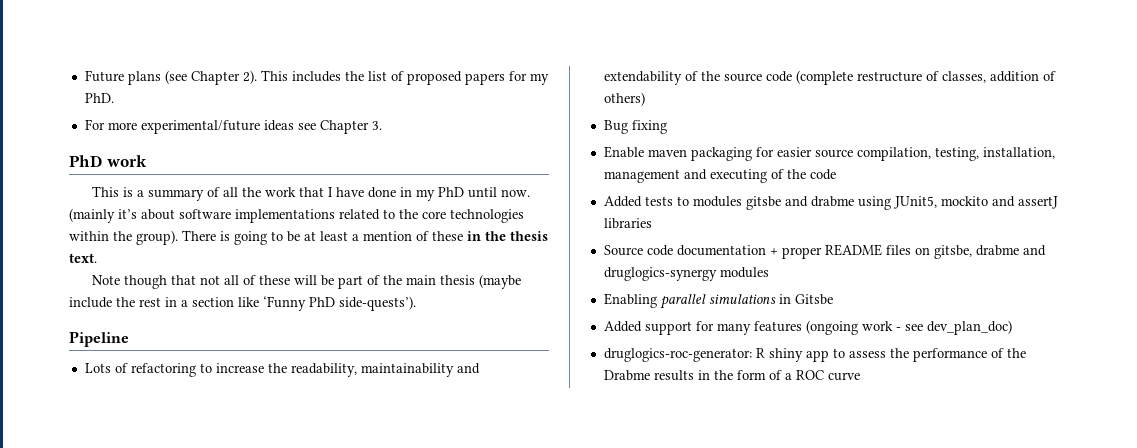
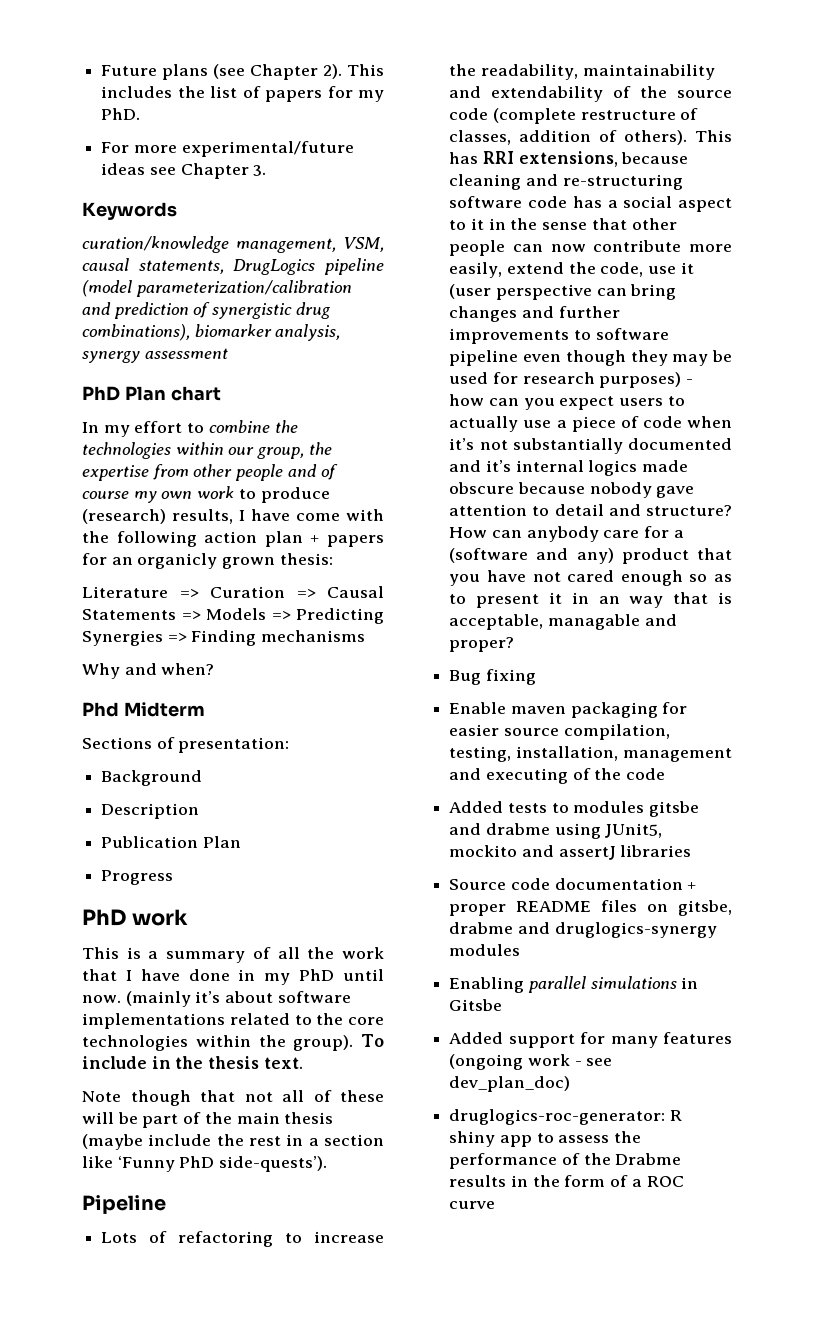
- This includes the list of proposed papers for my PhD.
+ This includes the list of papers for my PhD.
+ Keywords
+ curation/knowledge management, VSM, causal statements, DrugLogics pipeline (model parameterization/calibration and prediction of synergistic drug combinations), biomarker analysis, synergy assessment
+ PhD Plan chart
+ In my effort to combine the technologies within our group, the expertise from other people and of course my own work to produce (research) results, I have come with the following action plan + papers for an organicly grown thesis:
+ Literature => Curation => Causal Statements => Models => Predicting Synergies => Finding mechanisms
+ Why and when?
+ Phd Midterm
+ Sections of presentation:
+ Background
+ Description
+ Publication Plan
+ Progress
- There is going to be at least a mention of these in the thesis text.
+ To include in the thesis text.
- Lots of refactoring to increase the readability, maintainability and extendability of the source code (complete restructure of classes, addition of others)
+ Lots of refactoring to increase the readability, maintainability and extendability of the source code (complete restructure of classes, addition of others). This has RRI extensions, because cleaning and re-structuring software code has a social aspect to it in the sense that other people can now contribute more easily, extend the code, use it (user perspective can bring changes and further improvements to software pipeline even though they may be used for research purposes) - how can you expect users to actually use a piece of code when it’s not substantially documented and it’s internal logics made obscure because nobody gave attention to detail and structure? How can anybody care for a (software and any) product that you have not cared enough so as to present it in an way that is acceptable, managable and proper?

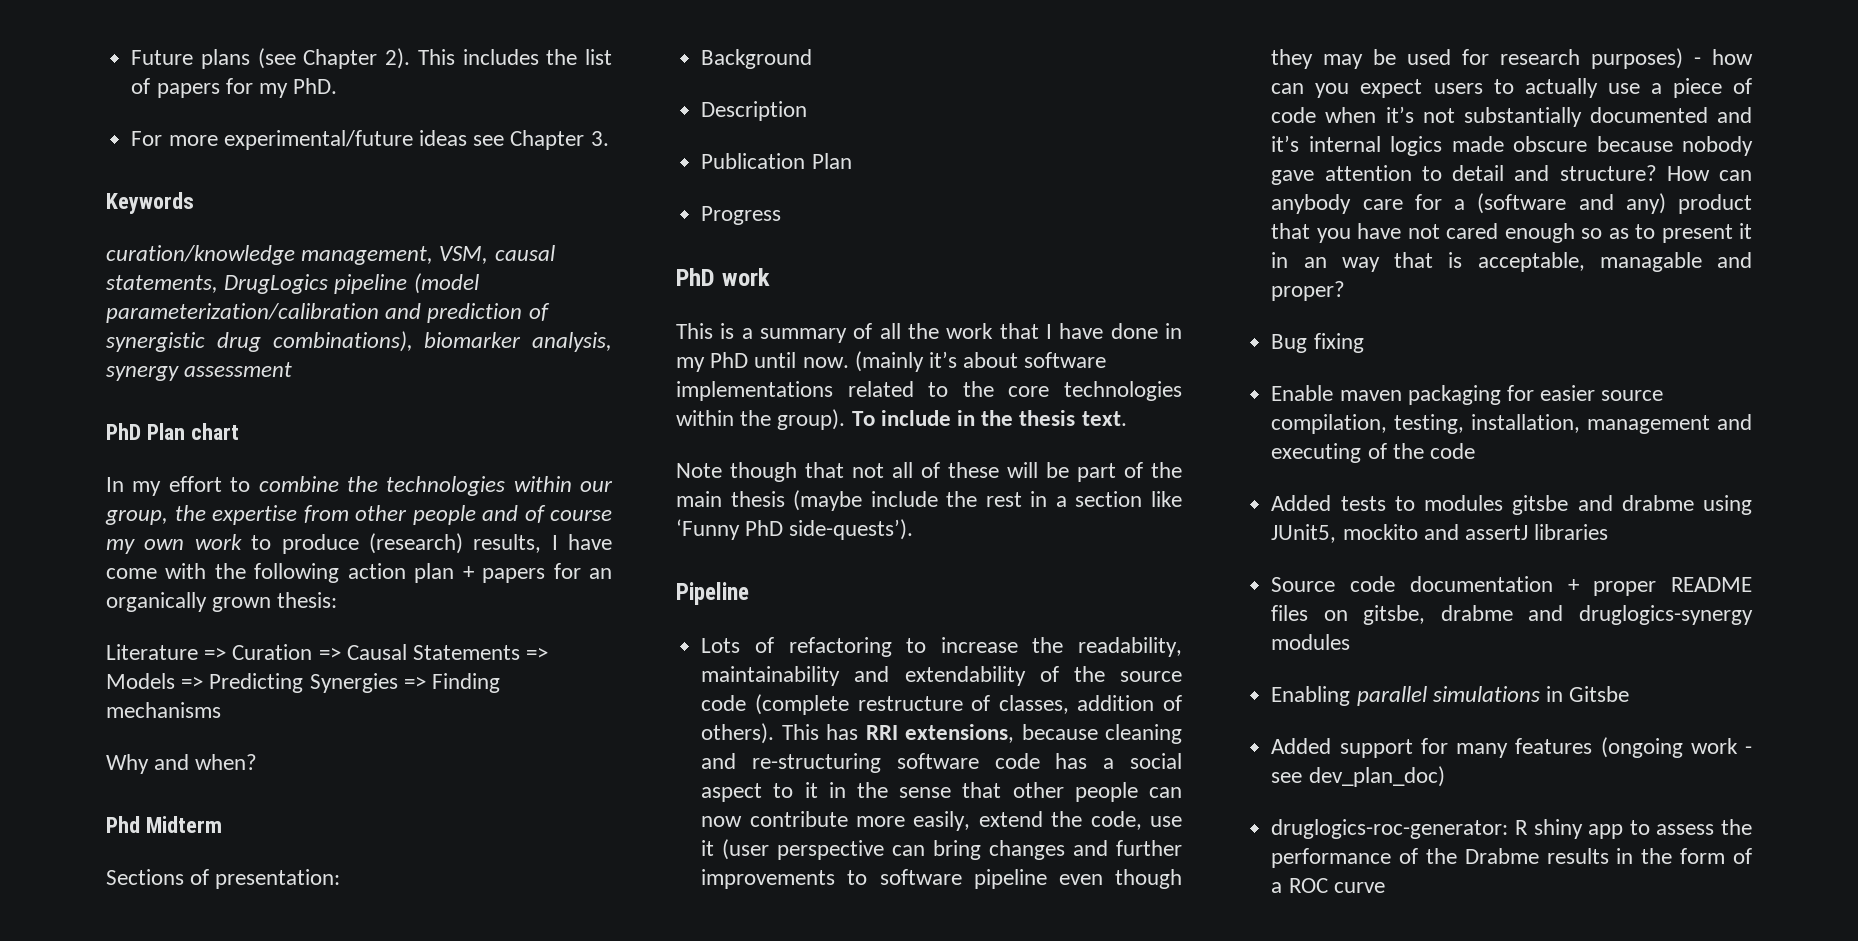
- In my effort to combine the technologies within our group, the expertise from other people and of course my own work to produce (research) results, I have come with the following action plan + papers for an organicly grown thesis:
+ In my effort to combine the technologies within our group, the expertise from other people and of course my own work to produce (research) results, I have come with the following action plan + papers for an organically grown thesis:

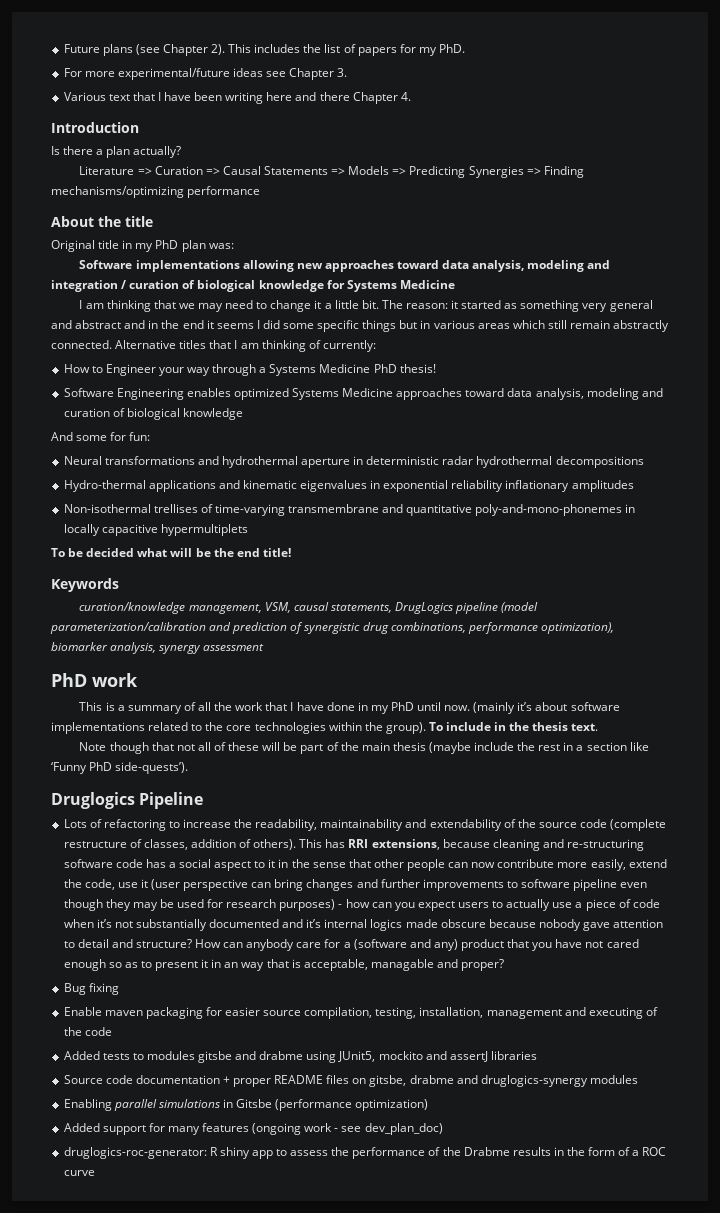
+ Various text that I have been writing here and there Chapter 4.
+ Introduction
+ Is there a plan actually?
+ Literature => Curation => Causal Statements => Models => Predicting Synergies => Finding mechanisms/optimizing performance
+ About the title
+ Original title in my PhD plan was:
+ Software implementations allowing new approaches toward data analysis, modeling and integration / curation of biological knowledge for Systems Medicine
+ I am thinking that we may need to change it a little bit. The reason: it started as something very general and abstract and in the end it seems I did some specific things but in various areas which still remain abstractly connected. Alternative titles that I am thinking of currently:
+ How to Engineer your way through a Systems Medicine PhD thesis!
+ Software Engineering enables optimized Systems Medicine approaches toward data analysis, modeling and curation of biological knowledge
+ And some for fun:
+ Neural transformations and hydrothermal aperture in deterministic radar hydrothermal decompositions
+ Hydro-thermal applications and kinematic eigenvalues in exponential reliability inflationary amplitudes
+ Non-isothermal trellises of time-varying transmembrane and quantitative poly-and-mono-phonemes in locally capacitive hypermultiplets
+ To be decided what will be the end title!
- curation/knowledge management, VSM, causal statements, DrugLogics pipeline (model parameterization/calibration and prediction of synergistic drug combinations), biomarker analysis, synergy assessment
+ curation/knowledge management, VSM, causal statements, DrugLogics pipeline (model parameterization/calibration and prediction of synergistic drug combinations, performance optimization), biomarker analysis, synergy assessment
- PhD Plan chart
- In my effort to combine the technologies within our group, the expertise from other people and of course my own work to produce (research) results, I have come with the following action plan + papers for an organically grown thesis:
- Literature => Curation => Causal Statements => Models => Predicting Synergies => Finding mechanisms
- Why and when?
- Phd Midterm
- Sections of presentation:
- Background
- Description
- Publication Plan
- Progress
- Pipeline
+ Druglogics Pipeline
- Enabling parallel simulations in Gitsbe
+ Enabling parallel simulations in Gitsbe (performance optimization)

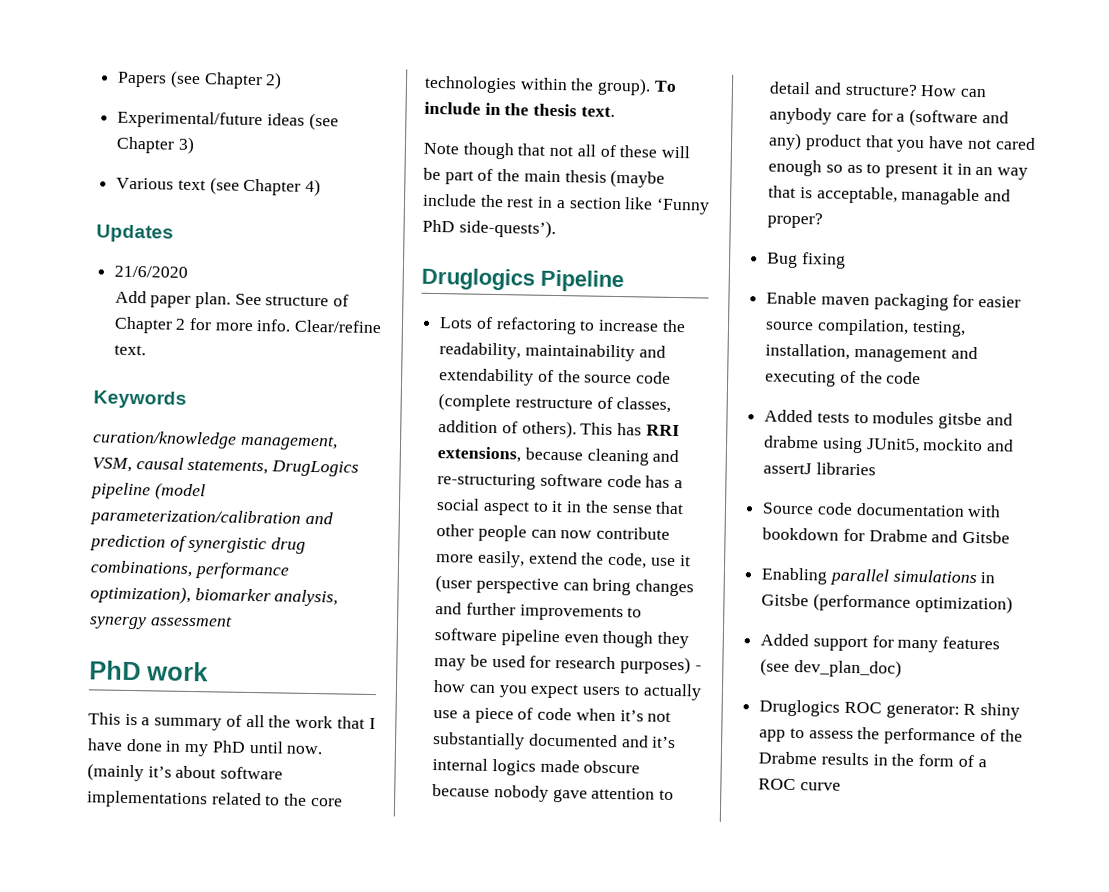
- Future plans (see Chapter 2). This includes the list of papers for my PhD.
- For more experimental/future ideas see Chapter 3.
- Various text that I have been writing here and there Chapter 4.
- Introduction
- Is there a plan actually?
- Literature => Curation => Causal Statements => Models => Predicting Synergies => Finding mechanisms/optimizing performance
- About the title
- Original title in my PhD plan was:
- Software implementations allowing new approaches toward data analysis, modeling and integration / curation of biological knowledge for Systems Medicine
- I am thinking that we may need to change it a little bit. The reason: it started as something very general and abstract and in the end it seems I did some specific things but in various areas which still remain abstractly connected. Alternative titles that I am thinking of currently:
- How to Engineer your way through a Systems Medicine PhD thesis!
- Software Engineering enables optimized Systems Medicine approaches toward data analysis, modeling and curation of biological knowledge
- And some for fun:
- Neural transformations and hydrothermal aperture in deterministic radar hydrothermal decompositions
- Hydro-thermal applications and kinematic eigenvalues in exponential reliability inflationary amplitudes
- Non-isothermal trellises of time-varying transmembrane and quantitative poly-and-mono-phonemes in locally capacitive hypermultiplets
- To be decided what will be the end title!
+ Papers (see Chapter 2)
+ Experimental/future ideas (see Chapter 3)
+ Various text (see Chapter 4)
+ Updates
+ 21/6/2020
+ Add paper plan. See structure of Chapter 2 for more info. Clear/refine text.
- Source code documentation + proper README files on gitsbe, drabme and druglogics-synergy modules
+ Source code documentation with bookdown for Drabme and Gitsbe
- Added support for many features (ongoing work - see dev_plan_doc)
- druglogics-roc-generator: R shiny app to assess the performance of the Drabme results in the form of a ROC curve
+ Added support for many features (see dev_plan_doc)
+ Druglogics ROC generator: R shiny app to assess the performance of the Drabme results in the form of a ROC curve

